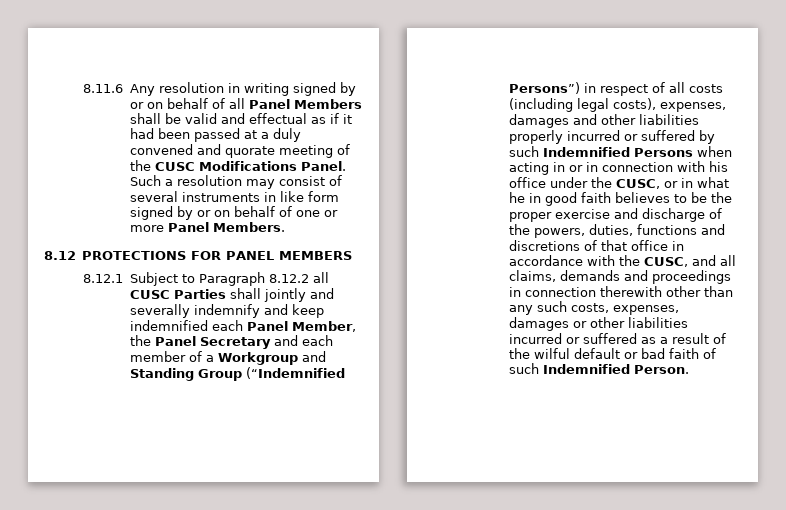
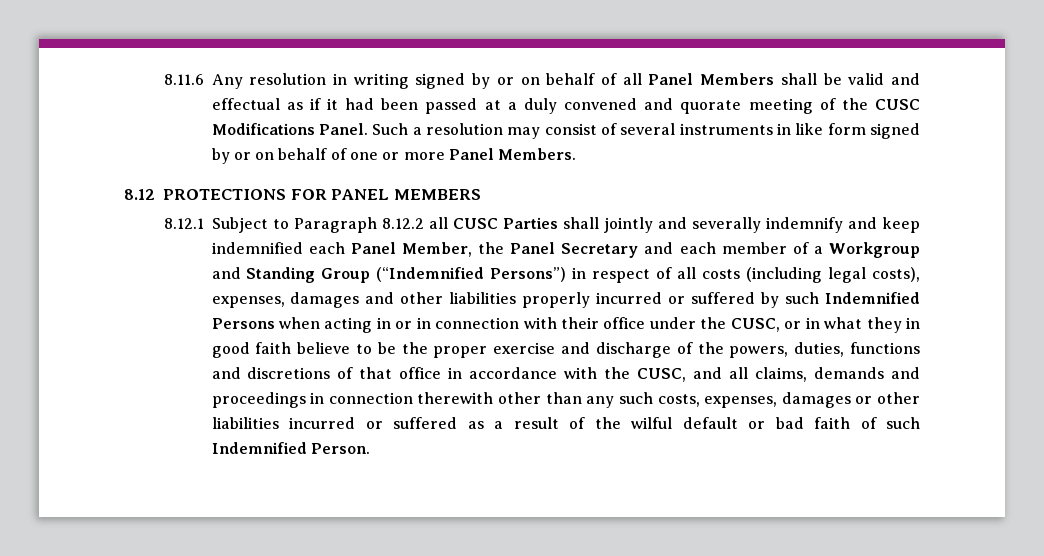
- 8.12.1 Subject to Paragraph 8.12.2 all CUSC Parties shall jointly and severally indemnify and keep indemnified each Panel Member, the Panel Secretary and each member of a Workgroup and Standing Group (“Indemnified Persons”) in respect of all costs (including legal costs), expenses, damages and other liabilities properly incurred or suffered by such Indemnified Persons when acting in or in connection with his office under the CUSC, or in what he in good faith believes to be the proper exercise and discharge of the powers, duties, functions and discretions of that office in accordance with the CUSC, and all claims, demands and proceedings in connection therewith other than any such costs, expenses, damages or other liabilities incurred or suffered as a result of the wilful default or bad faith of such Indemnified Person.
+ 8.12.1 Subject to Paragraph 8.12.2 all CUSC Parties shall jointly and severally indemnify and keep indemnified each Panel Member, the Panel Secretary and each member of a Workgroup and Standing Group (“Indemnified Persons”) in respect of all costs (including legal costs), expenses, damages and other liabilities properly incurred or suffered by such Indemnified Persons when acting in or in connection with their office under the CUSC, or in what they in good faith believe to be the proper exercise and discharge of the powers, duties, functions and discretions of that office in accordance with the CUSC, and all claims, demands and proceedings in connection therewith other than any such costs, expenses, damages or other liabilities incurred or suffered as a result of the wilful default or bad faith of such Indemnified Person.

